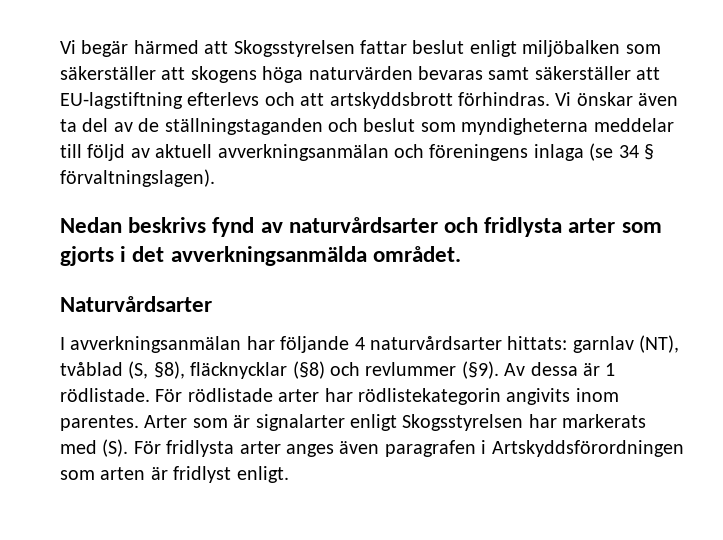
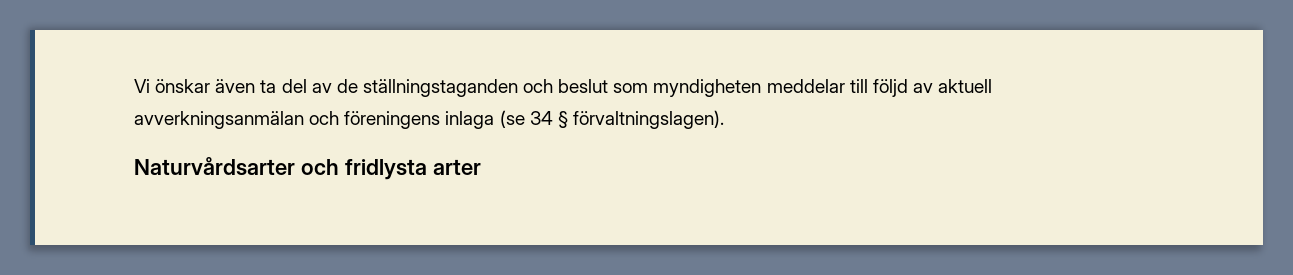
- Vi begär härmed att Skogsstyrelsen fattar beslut enligt miljöbalken som säkerställer att skogens höga naturvärden bevaras samt säkerställer att EU-lagstiftning efterlevs och att artskyddsbrott förhindras. Vi önskar även ta del av de ställningstaganden och beslut som myndigheterna meddelar till följd av aktuell avverkningsanmälan och föreningens inlaga (se 34 § förvaltningslagen).
+ Vi önskar även ta del av de ställningstaganden och beslut som myndigheten meddelar till följd av aktuell avverkningsanmälan och föreningens inlaga (se 34 § förvaltningslagen).
- Nedan beskrivs fynd av naturvårdsarter och fridlysta arter som gjorts i det avverkningsanmälda området.
- Naturvårdsarter
- I avverkningsanmälan har följande 4 naturvårdsarter hittats: garnlav (NT), tvåblad (S, §8), fläcknycklar (§8) och revlummer (§9). Av dessa är 1 rödlistade. För rödlistade arter har rödlistekategorin angivits inom parentes. Arter som är signalarter enligt Skogsstyrelsen har markerats med (S). För fridlysta arter anges även paragrafen i Artskyddsförordningen som arten är fridlyst enligt.
+ Naturvårdsarter och fridlysta arter

